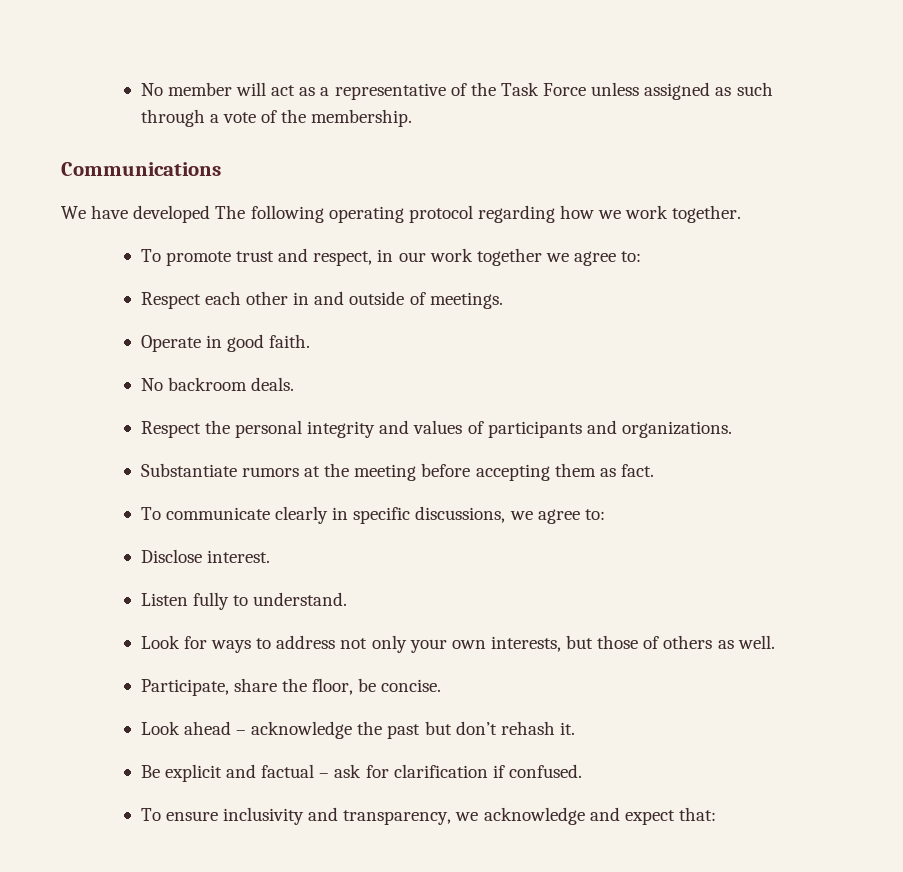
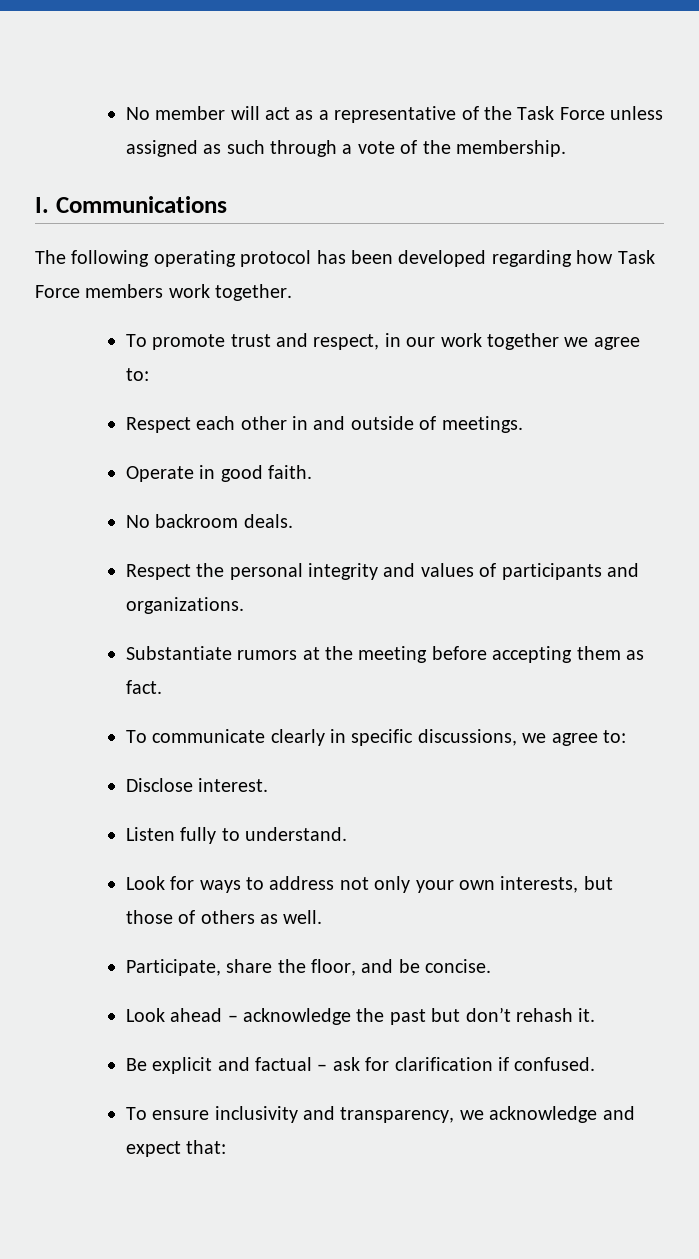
- Communications
+ I. Communications
- We have developed The following operating protocol regarding how we work together.
+ The following operating protocol has been developed regarding how Task Force members work together.
- Participate, share the floor, be concise.
+ Participate, share the floor, and be concise.

